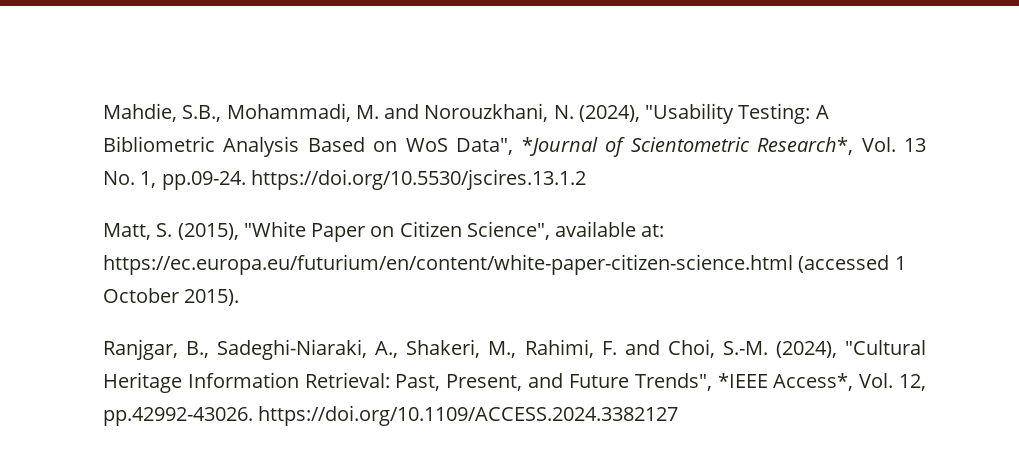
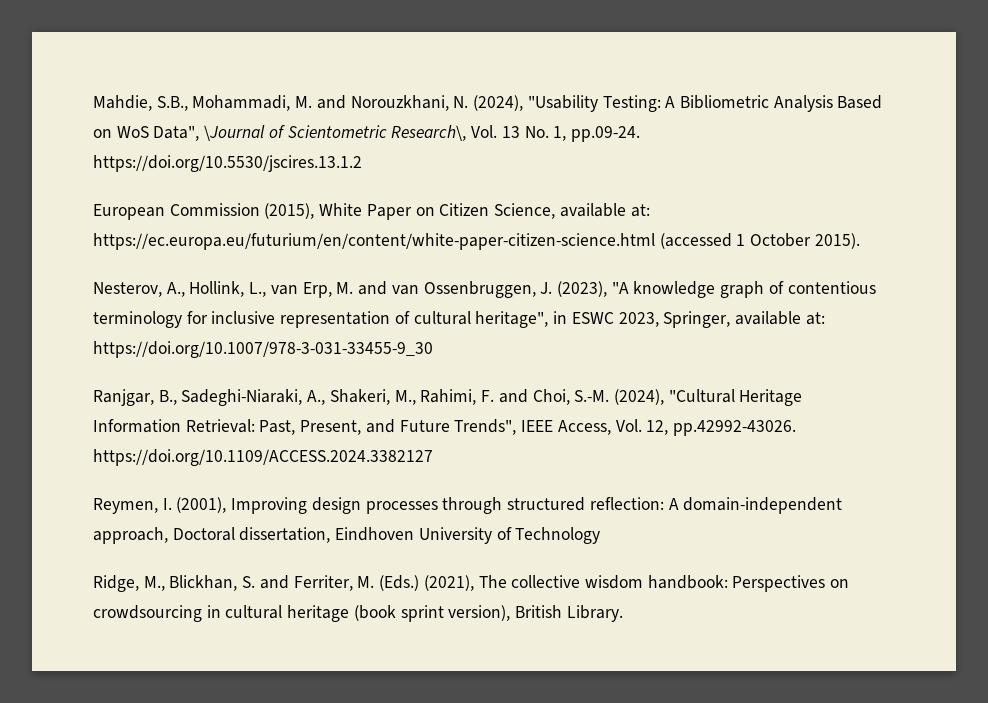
- Mahdie, S.B., Mohammadi, M. and Norouzkhani, N. (2024), "Usability Testing: A Bibliometric Analysis Based on WoS Data", *Journal of Scientometric Research*, Vol. 13 No. 1, pp.09-24. https://doi.org/10.5530/jscires.13.1.2
+ Mahdie, S.B., Mohammadi, M. and Norouzkhani, N. (2024), "Usability Testing: A Bibliometric Analysis Based on WoS Data", \Journal of Scientometric Research\, Vol. 13 No. 1, pp.09-24. https://doi.org/10.5530/jscires.13.1.2
- Matt, S. (2015), "White Paper on Citizen Science", available at: https://ec.europa.eu/futurium/en/content/white-paper-citizen-science.html (accessed 1 October 2015).
+ European Commission (2015), White Paper on Citizen Science, available at: https://ec.europa.eu/futurium/en/content/white-paper-citizen-science.html (accessed 1 October 2015).
+ Nesterov, A., Hollink, L., van Erp, M. and van Ossenbruggen, J. (2023), "A knowledge graph of contentious terminology for inclusive representation of cultural heritage", in ESWC 2023, Springer, available at: https://doi.org/10.1007/978-3-031-33455-9_30
- Ranjgar, B., Sadeghi‐Niaraki, A., Shakeri, M., Rahimi, F. and Choi, S.-M. (2024), "Cultural Heritage Information Retrieval: Past, Present, and Future Trends", *IEEE Access*, Vol. 12, pp.42992-43026. https://doi.org/10.1109/ACCESS.2024.3382127
+ Ranjgar, B., Sadeghi‐Niaraki, A., Shakeri, M., Rahimi, F. and Choi, S.-M. (2024), "Cultural Heritage Information Retrieval: Past, Present, and Future Trends", IEEE Access, Vol. 12, pp.42992-43026. https://doi.org/10.1109/ACCESS.2024.3382127
+ Reymen, I. (2001), Improving design processes through structured reflection: A domain-independent approach, Doctoral dissertation, Eindhoven University of Technology
+ Ridge, M., Blickhan, S. and Ferriter, M. (Eds.) (2021), The collective wisdom handbook: Perspectives on crowdsourcing in cultural heritage (book sprint version), British Library.

